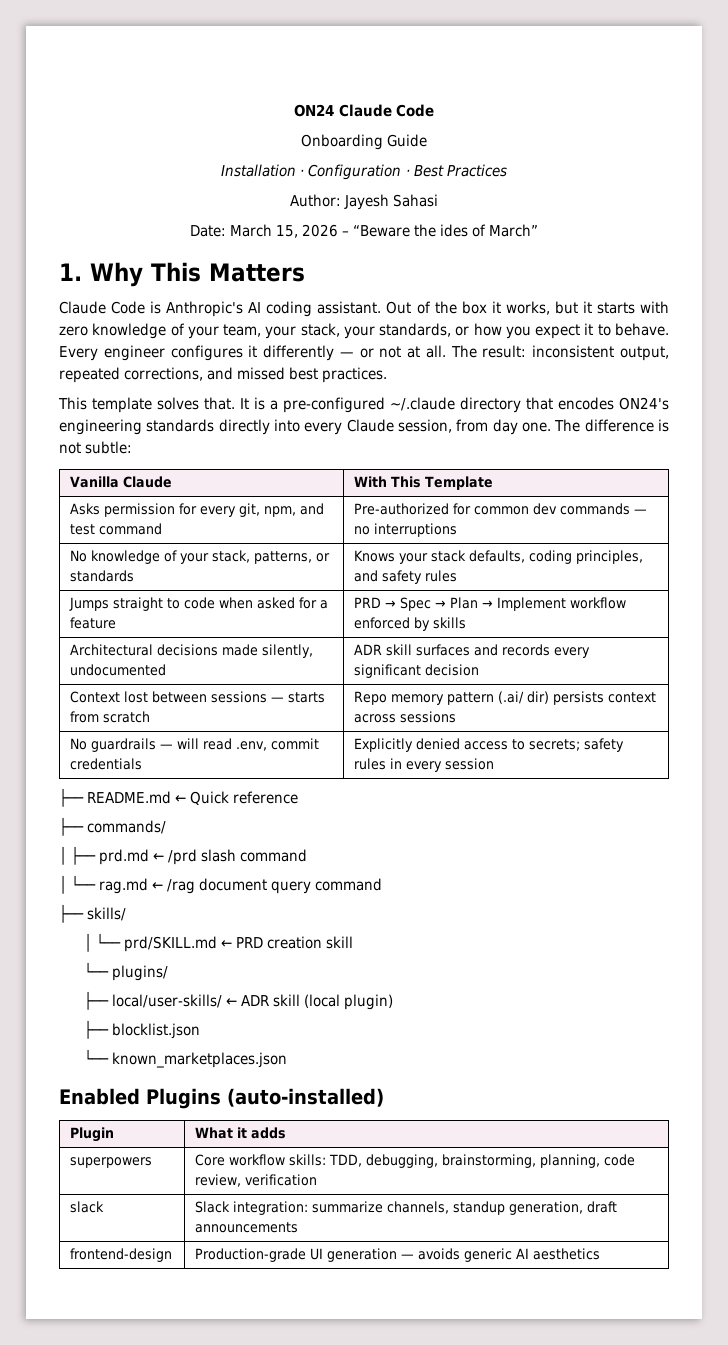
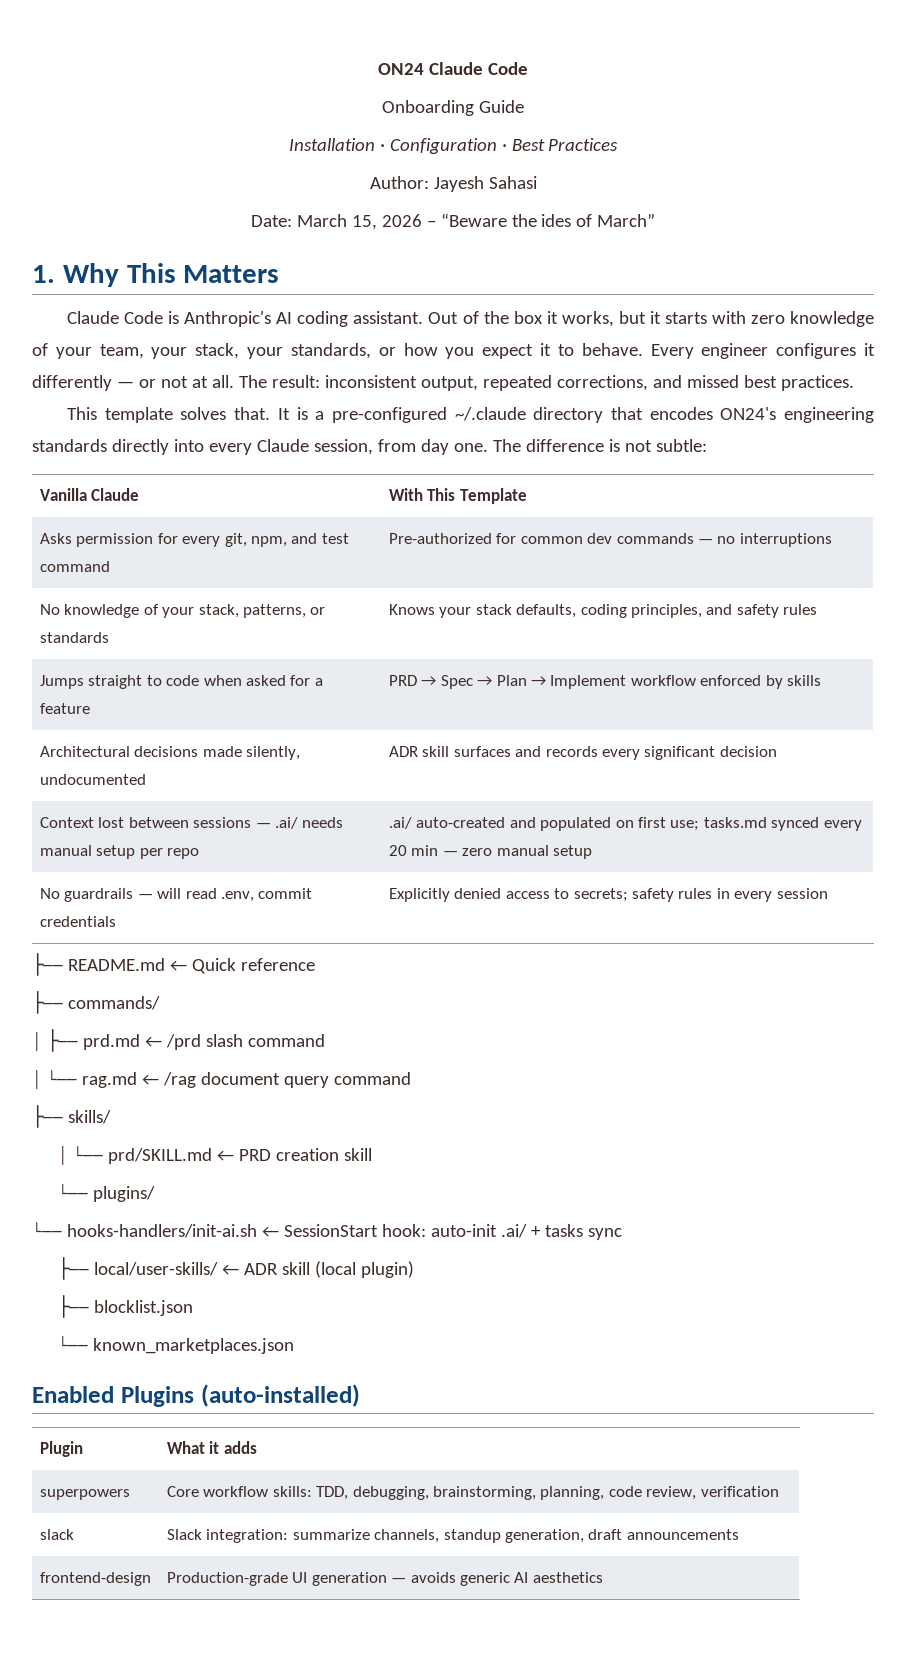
- Context lost between sessions — starts from scratch | Repo memory pattern (.ai/ dir) persists context across sessions
+ Context lost between sessions — .ai/ needs manual setup per repo | .ai/ auto-created and populated on first use; tasks.md synced every 20 min — zero manual setup
+ └── hooks-handlers/init-ai.sh ← SessionStart hook: auto-init .ai/ + tasks sync

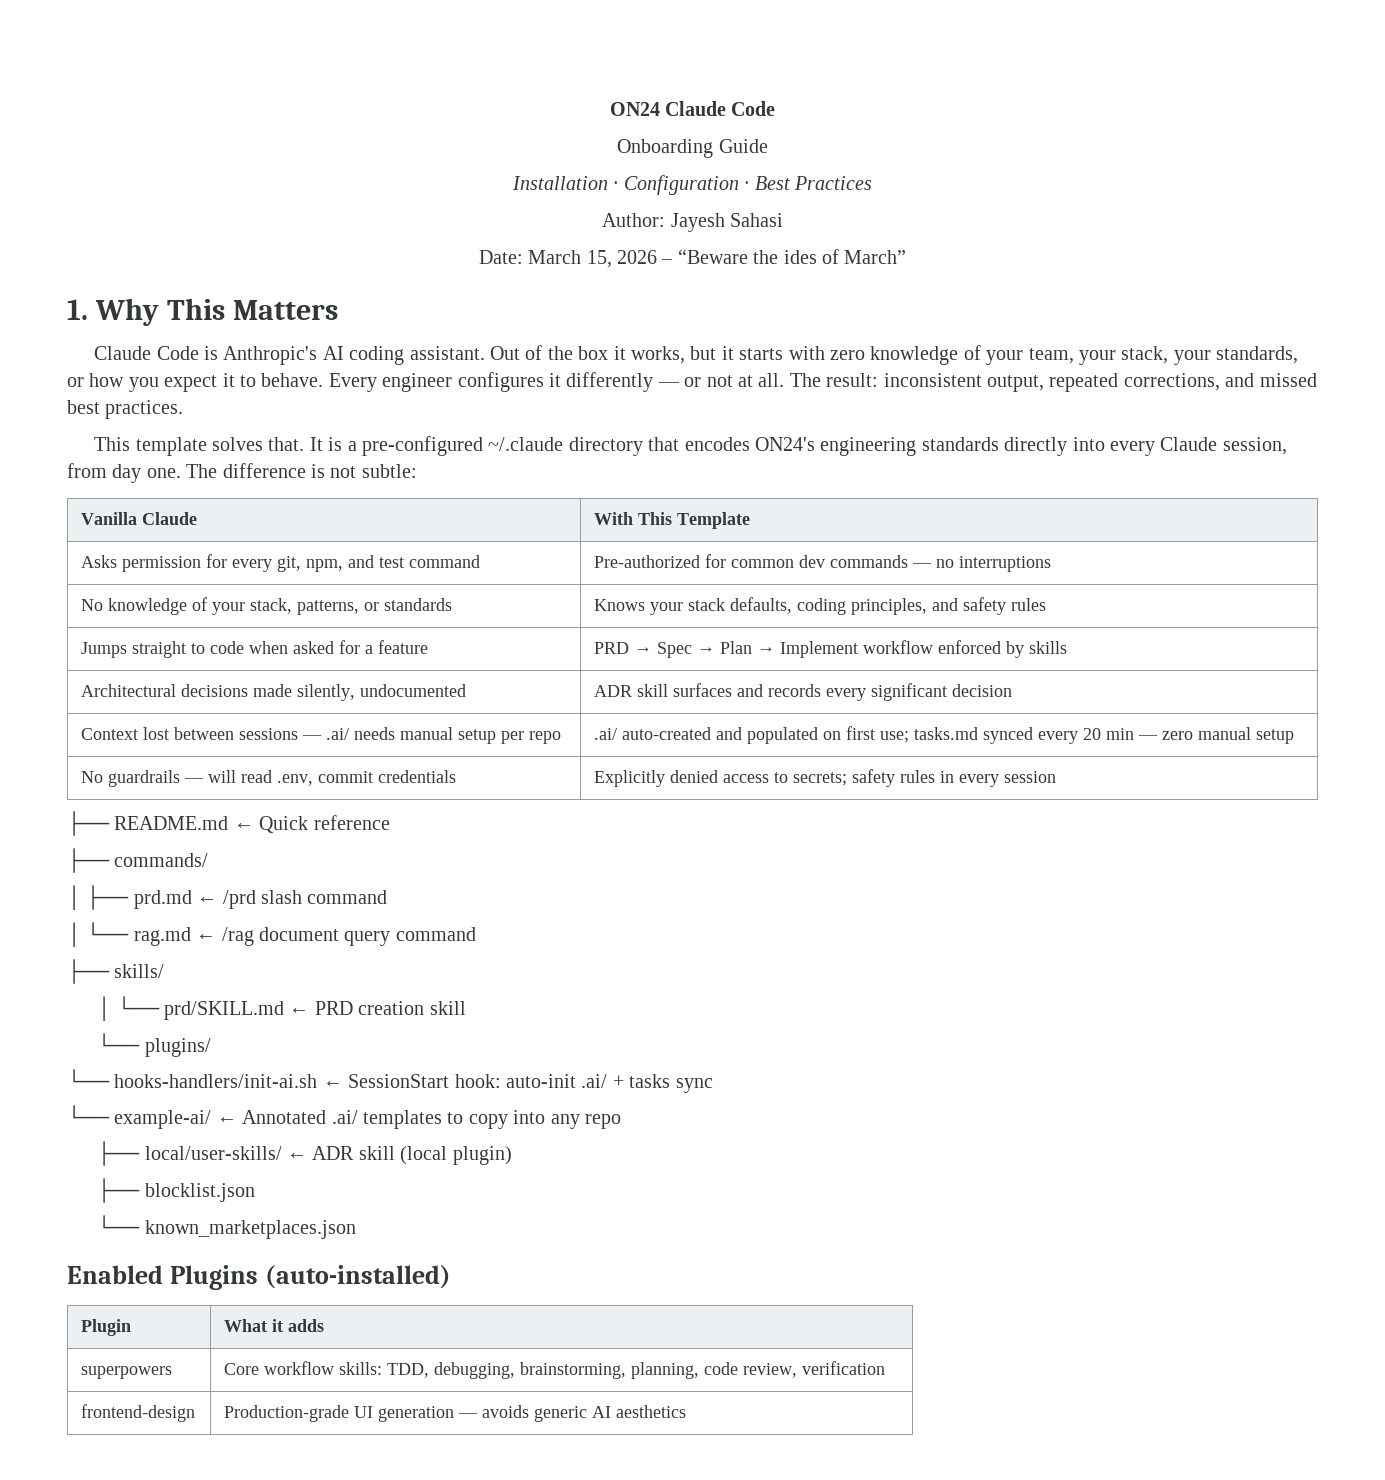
+ └── example-ai/ ← Annotated .ai/ templates to copy into any repo
- slack | Slack integration: summarize channels, standup generation, draft announcements

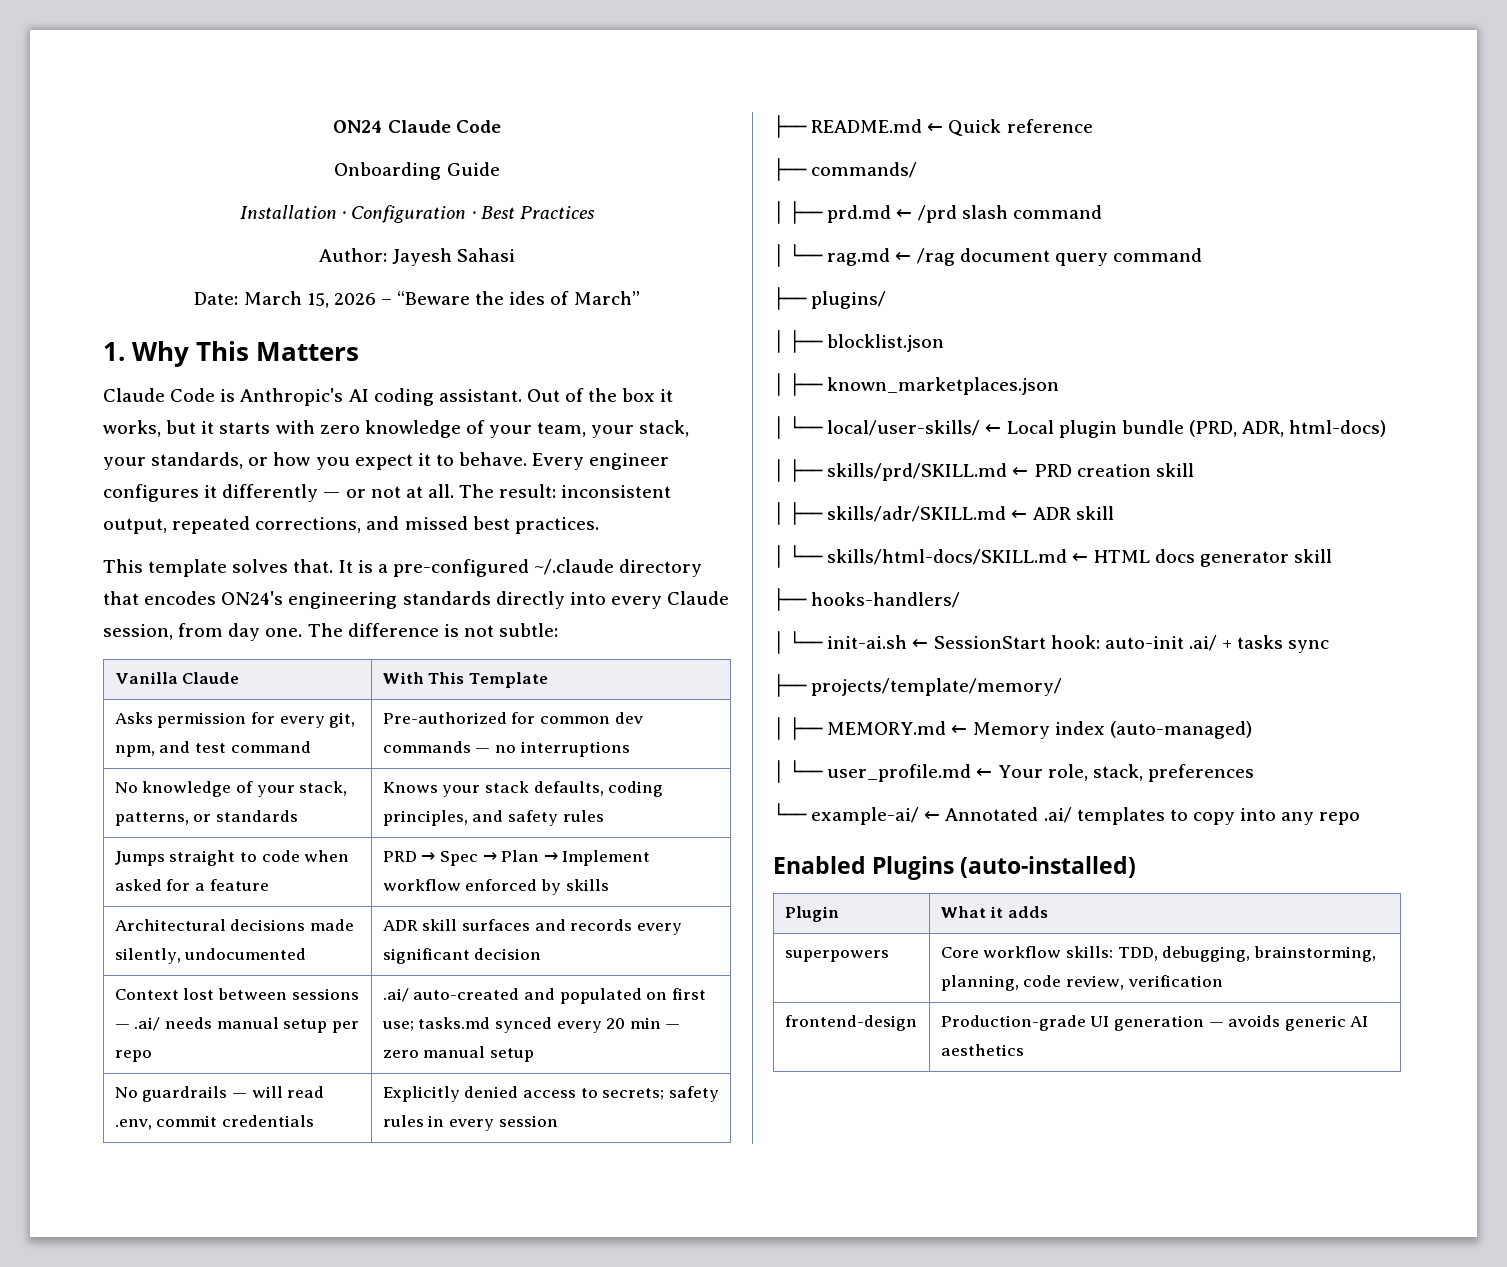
- ├── skills/
- │ └── prd/SKILL.md ← PRD creation skill
- └── plugins/
- └── hooks-handlers/init-ai.sh ← SessionStart hook: auto-init .ai/ + tasks sync
+ ├── plugins/
+ │ ├── blocklist.json
+ │ ├── known_marketplaces.json
+ │ └── local/user-skills/ ← Local plugin bundle (PRD, ADR, html-docs)
+ │ ├── skills/prd/SKILL.md ← PRD creation skill
+ │ ├── skills/adr/SKILL.md ← ADR skill
+ │ └── skills/html-docs/SKILL.md ← HTML docs generator skill
+ ├── hooks-handlers/
+ │ └── init-ai.sh ← SessionStart hook: auto-init .ai/ + tasks sync
+ ├── projects/template/memory/
+ │ ├── MEMORY.md ← Memory index (auto-managed)
+ │ └── user_profile.md ← Your role, stack, preferences
- ├── local/user-skills/ ← ADR skill (local plugin)
- ├── blocklist.json
- └── known_marketplaces.json

